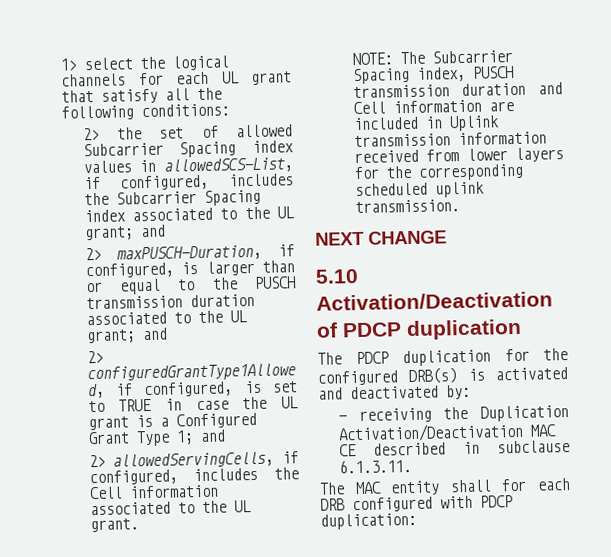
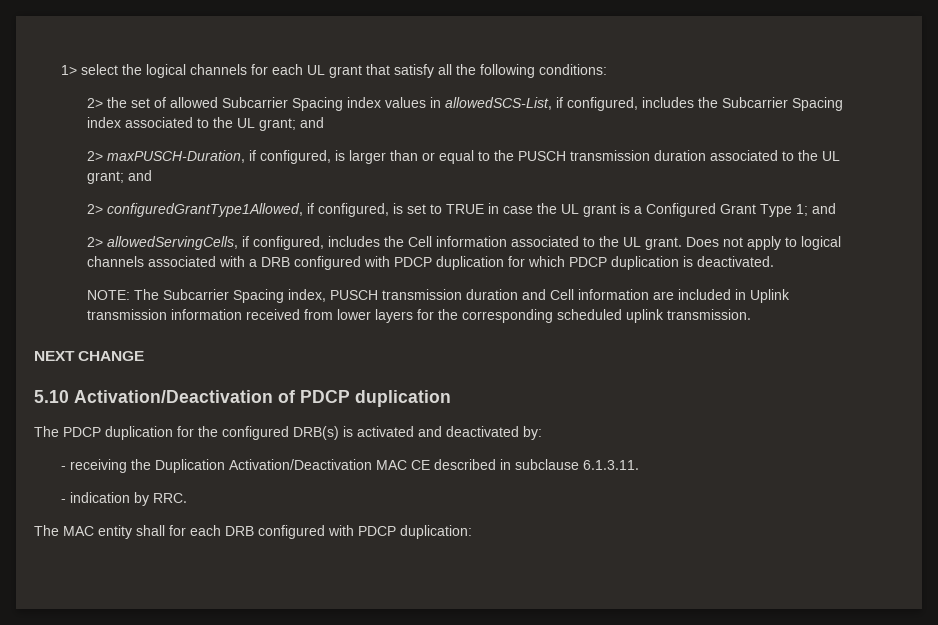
+ Does not apply to logical channels associated with a DRB configured with PDCP duplication for which PDCP duplication is deactivated.
+ - indication by RRC.

